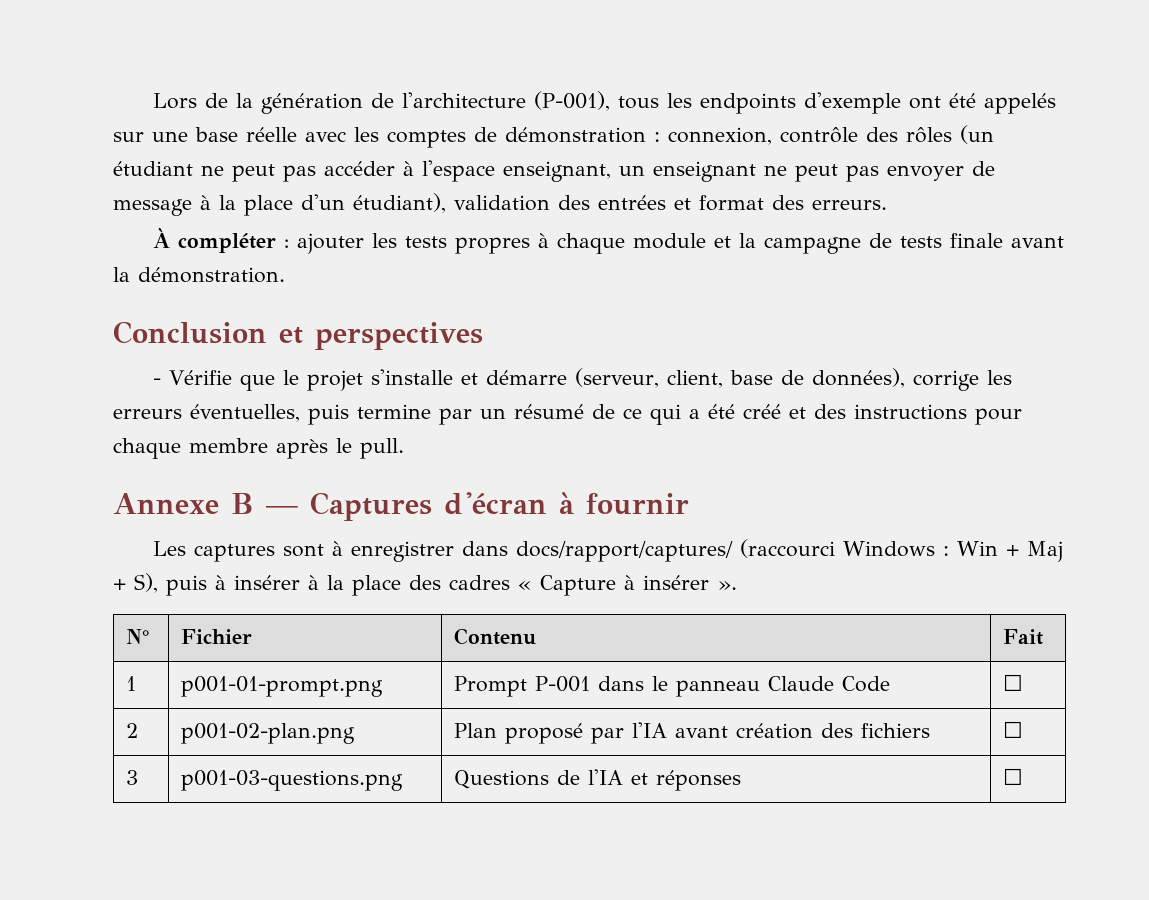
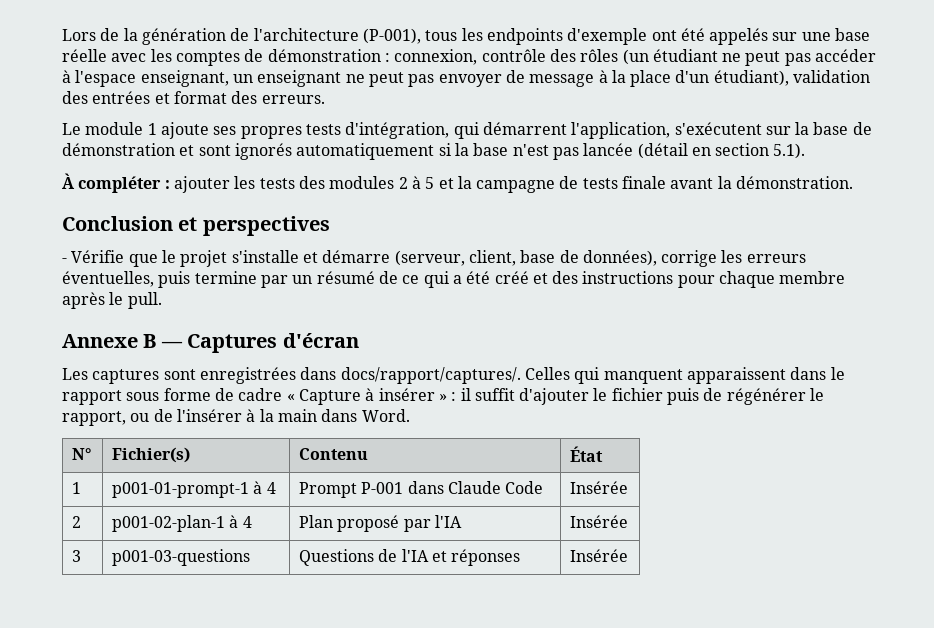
+ Le module 1 ajoute ses propres tests d'intégration, qui démarrent l'application, s'exécutent sur la base de démonstration et sont ignorés automatiquement si la base n'est pas lancée (détail en section 5.1).
- À compléter : ajouter les tests propres à chaque module et la campagne de tests finale avant la démonstration.
+ À compléter : ajouter les tests des modules 2 à 5 et la campagne de tests finale avant la démonstration.
- Annexe B — Captures d'écran à fournir
+ Annexe B — Captures d'écran
- Les captures sont à enregistrer dans docs/rapport/captures/ (raccourci Windows : Win + Maj + S), puis à insérer à la place des cadres « Capture à insérer ».
+ Les captures sont enregistrées dans docs/rapport/captures/. Celles qui manquent apparaissent dans le rapport sous forme de cadre « Capture à insérer » : il suffit d'ajouter le fichier puis de régénérer le rapport, ou de l'insérer à la main dans Word.
- N° | Fichier | Contenu | Fait
+ N° | Fichier(s) | Contenu | État
- 1 | p001-01-prompt.png | Prompt P-001 dans le panneau Claude Code | ☐
+ 1 | p001-01-prompt-1 à 4 | Prompt P-001 dans Claude Code | Insérée
- 2 | p001-02-plan.png | Plan proposé par l'IA avant création des fichiers | ☐
+ 2 | p001-02-plan-1 à 4 | Plan proposé par l'IA | Insérée
- 3 | p001-03-questions.png | Questions de l'IA et réponses | ☐
+ 3 | p001-03-questions | Questions de l'IA et réponses | Insérée

